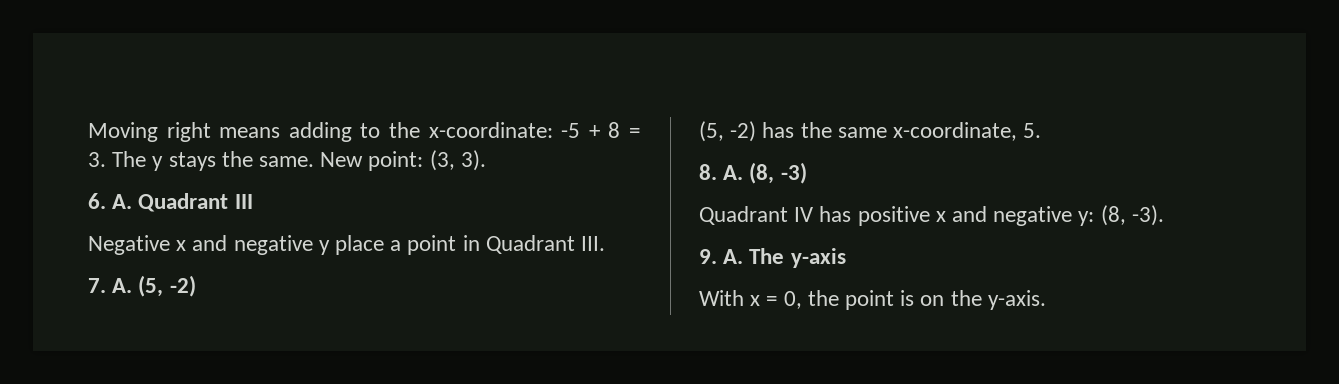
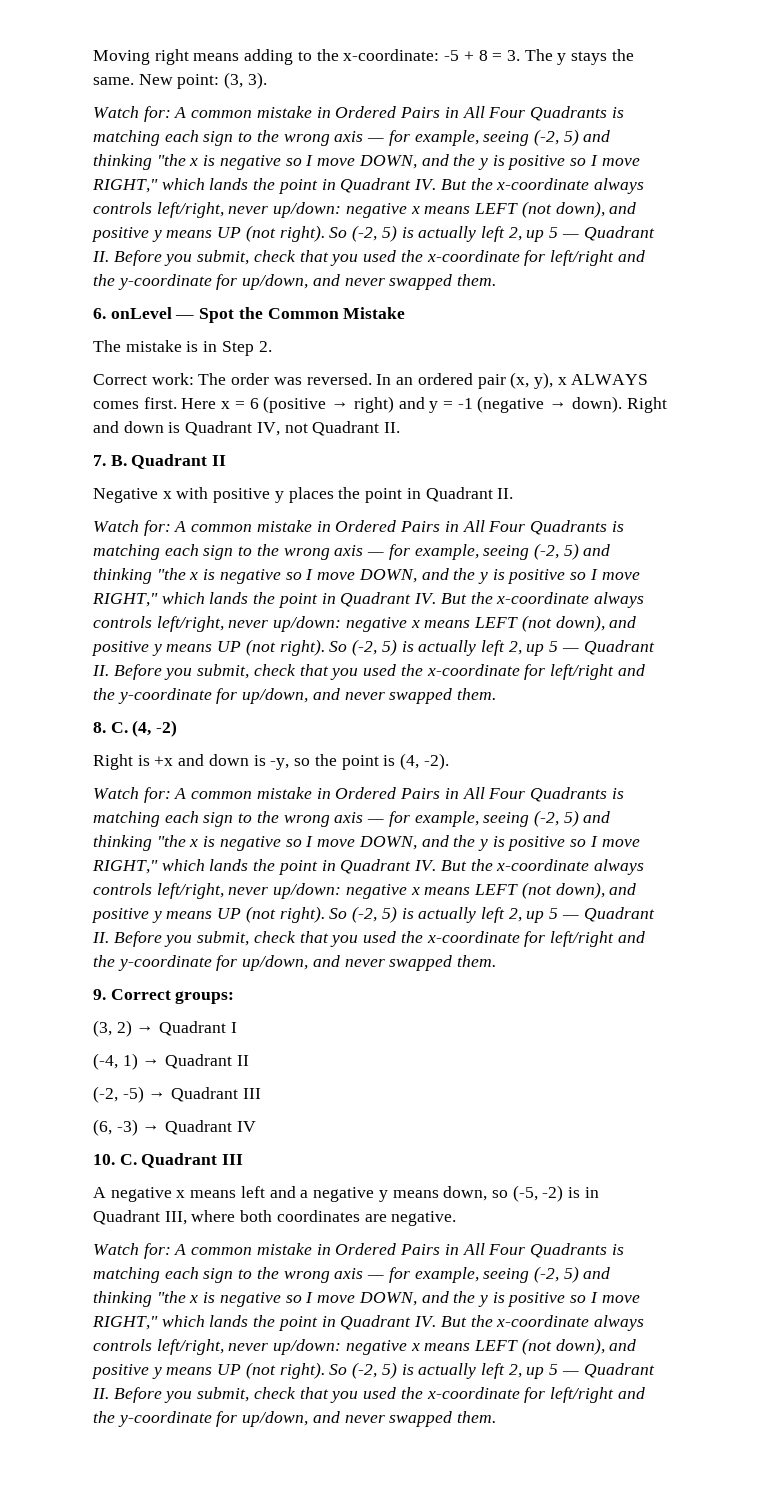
  New point: (3, 3).
- 6. A. Quadrant III
- Negative x and negative y place a point in Quadrant III.
- 7. A. (5, -2)
- (5, -2) has the same x-coordinate, 5.
- 8. A. (8, -3)
- Quadrant IV has positive x and negative y: (8, -3).
- 9. A. The y-axis
- With x = 0, the point is on the y-axis.
+ Watch for: A common mistake in Ordered Pairs in All Four Quadrants is matching each sign to the wrong axis — for example, seeing (-2, 5) and thinking "the x is negative so I move DOWN, and the y is positive so I move RIGHT," which lands the point in Quadrant IV. But the x-coordinate always controls left/right, never up/down: negative x means LEFT (not down), and positive y means UP (not right). So (-2, 5) is actually left 2, up 5 — Quadrant II. Before you submit, check that you used the x-coordinate for left/right and the y-coordinate for up/down, and never swapped them.
+ 6. onLevel — Spot the Common Mistake
+ The mistake is in Step 2.
+ Correct work: The order was reversed. In an ordered pair (x, y), x ALWAYS comes first. Here x = 6 (positive → right) and y = -1 (negative → down). Right and down is Quadrant IV, not Quadrant II.
+ 7. B. Quadrant II
+ Negative x with positive y places the point in Quadrant II.
+ Watch for: A common mistake in Ordered Pairs in All Four Quadrants is matching each sign to the wrong axis — for example, seeing (-2, 5) and thinking "the x is negative so I move DOWN, and the y is positive so I move RIGHT," which lands the point in Quadrant IV. But the x-coordinate always controls left/right, never up/down: negative x means LEFT (not down), and positive y means UP (not right). So (-2, 5) is actually left 2, up 5 — Quadrant II. Before you submit, check that you used the x-coordinate for left/right and the y-coordinate for up/down, and never swapped them.
+ 8. C. (4, -2)
+ Right is +x and down is -y, so the point is (4, -2).
+ Watch for: A common mistake in Ordered Pairs in All Four Quadrants is matching each sign to the wrong axis — for example, seeing (-2, 5) and thinking "the x is negative so I move DOWN, and the y is positive so I move RIGHT," which lands the point in Quadrant IV. But the x-coordinate always controls left/right, never up/down: negative x means LEFT (not down), and positive y means UP (not right). So (-2, 5) is actually left 2, up 5 — Quadrant II. Before you submit, check that you used the x-coordinate for left/right and the y-coordinate for up/down, and never swapped them.
+ 9. Correct groups:
+ (3, 2) → Quadrant I
+ (-4, 1) → Quadrant II
+ (-2, -5) → Quadrant III
+ (6, -3) → Quadrant IV
+ 10. C. Quadrant III
+ A negative x means left and a negative y means down, so (-5, -2) is in Quadrant III, where both coordinates are negative.
+ Watch for: A common mistake in Ordered Pairs in All Four Quadrants is matching each sign to the wrong axis — for example, seeing (-2, 5) and thinking "the x is negative so I move DOWN, and the y is positive so I move RIGHT," which lands the point in Quadrant IV. But the x-coordinate always controls left/right, never up/down: negative x means LEFT (not down), and positive y means UP (not right). So (-2, 5) is actually left 2, up 5 — Quadrant II. Before you submit, check that you used the x-coordinate for left/right and the y-coordinate for up/down, and never swapped them.

